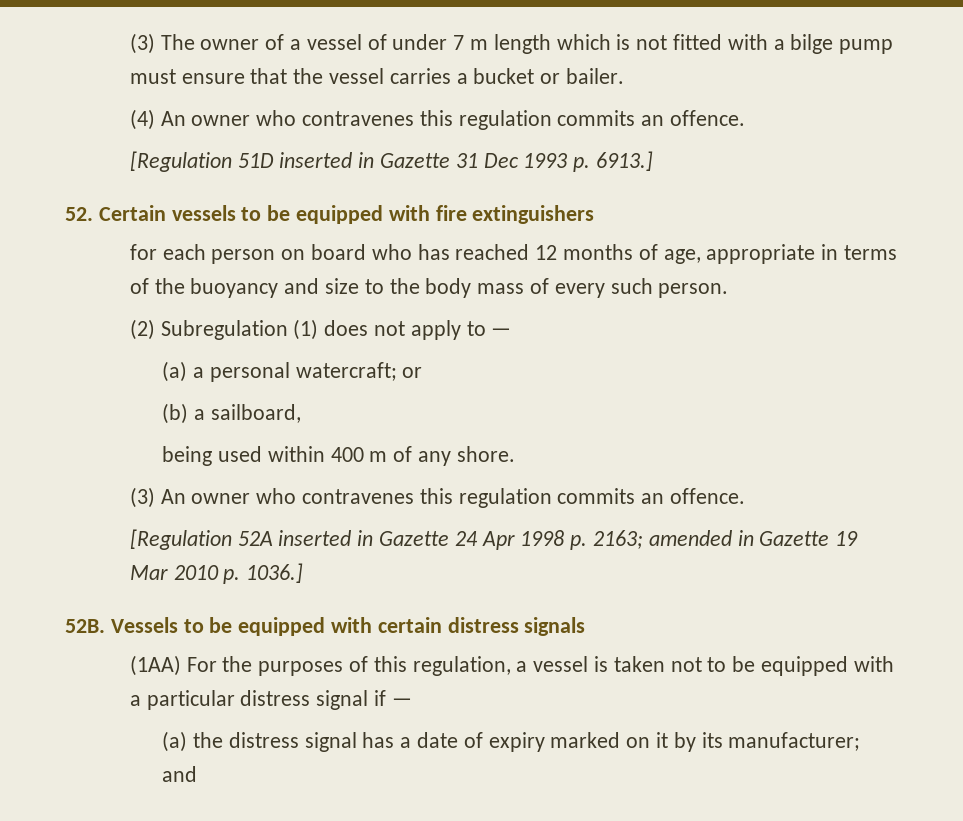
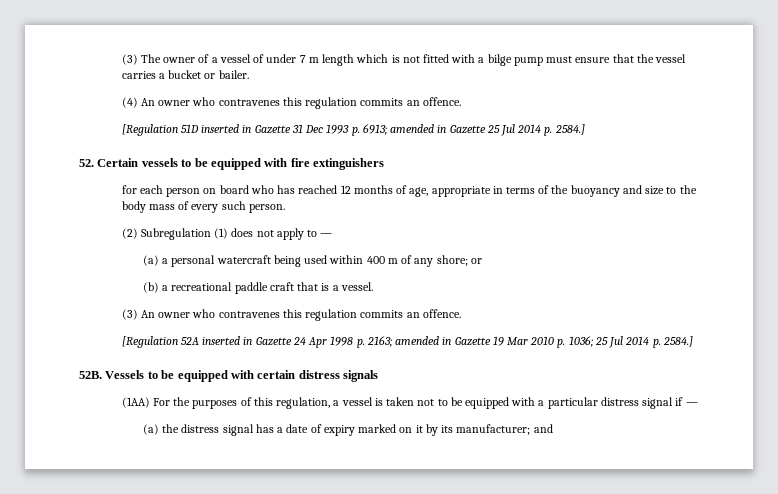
- [Regulation 51D inserted in Gazette 31 Dec 1993 p. 6913.]
+ [Regulation 51D inserted in Gazette 31 Dec 1993 p. 6913; amended in Gazette 25 Jul 2014 p. 2584.]
- (a) a personal watercraft; or
- (b) a sailboard,
- being used within 400 m of any shore.
+ (a) a personal watercraft being used within 400 m of any shore; or
+ (b) a recreational paddle craft that is a vessel.
- [Regulation 52A inserted in Gazette 24 Apr 1998 p. 2163; amended in Gazette 19 Mar 2010 p. 1036.]
+ [Regulation 52A inserted in Gazette 24 Apr 1998 p. 2163; amended in Gazette 19 Mar 2010 p. 1036; 25 Jul 2014 p. 2584.]

